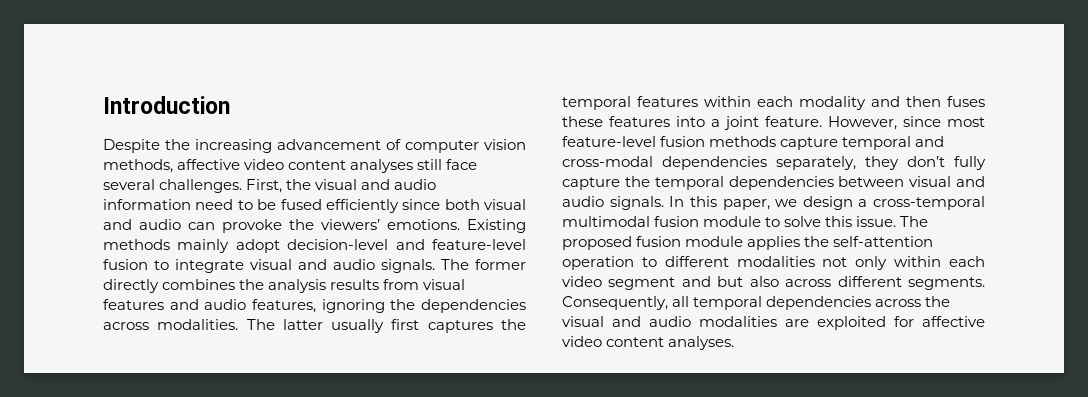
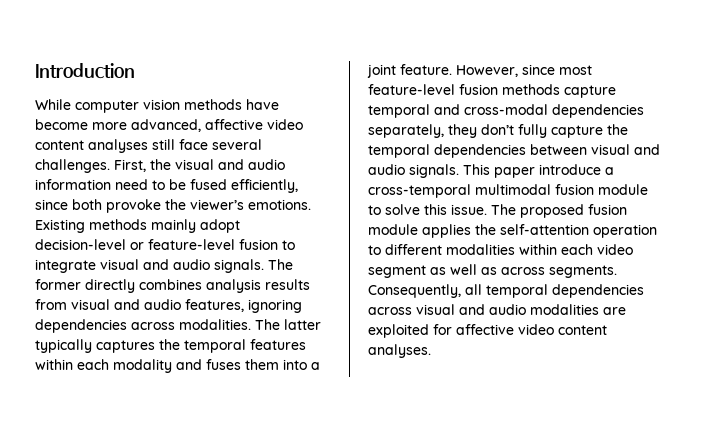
- Despite the increasing advancement of computer vision methods, affective video content analyses still face several challenges.
+ While computer vision methods have become more advanced, affective video content analyses still face several challenges.
- First, the visual and audio information need to be fused efficiently since both visual and audio can provoke the viewers’ emotions.
+ First, the visual and audio information need to be fused efficiently, since both provoke the viewer’s emotions.
- Existing methods mainly adopt decision-level and feature-level fusion to integrate visual and audio signals.
+ Existing methods mainly adopt decision-level or feature-level fusion to integrate visual and audio signals.
- The former directly combines the analysis results from visual features and audio features, ignoring the dependencies across modalities.
+ The former directly combines analysis results from visual and audio features, ignoring dependencies across modalities.
- The latter usually first captures the temporal features within each modality and then fuses these features into a joint feature.
+ The latter typically captures the temporal features within each modality and fuses them into a joint feature.
- In this paper, we design a cross-temporal multimodal fusion module to solve this issue.
+ This paper introduce a cross-temporal multimodal fusion module to solve this issue.
- The proposed fusion module applies the self-attention operation to different modalities not only within each video segment and but also across different segments.
+ The proposed fusion module applies the self-attention operation to different modalities within each video segment as well as across segments.
- Consequently, all temporal dependencies across the visual and audio modalities are exploited for affective video content analyses.
+ Consequently, all temporal dependencies across visual and audio modalities are exploited for affective video content analyses.

